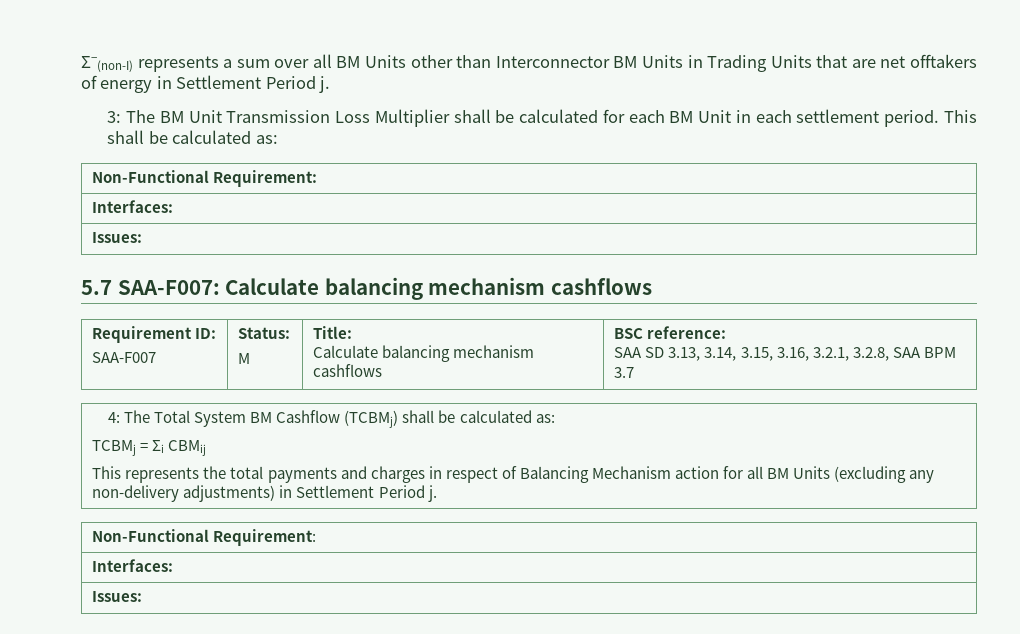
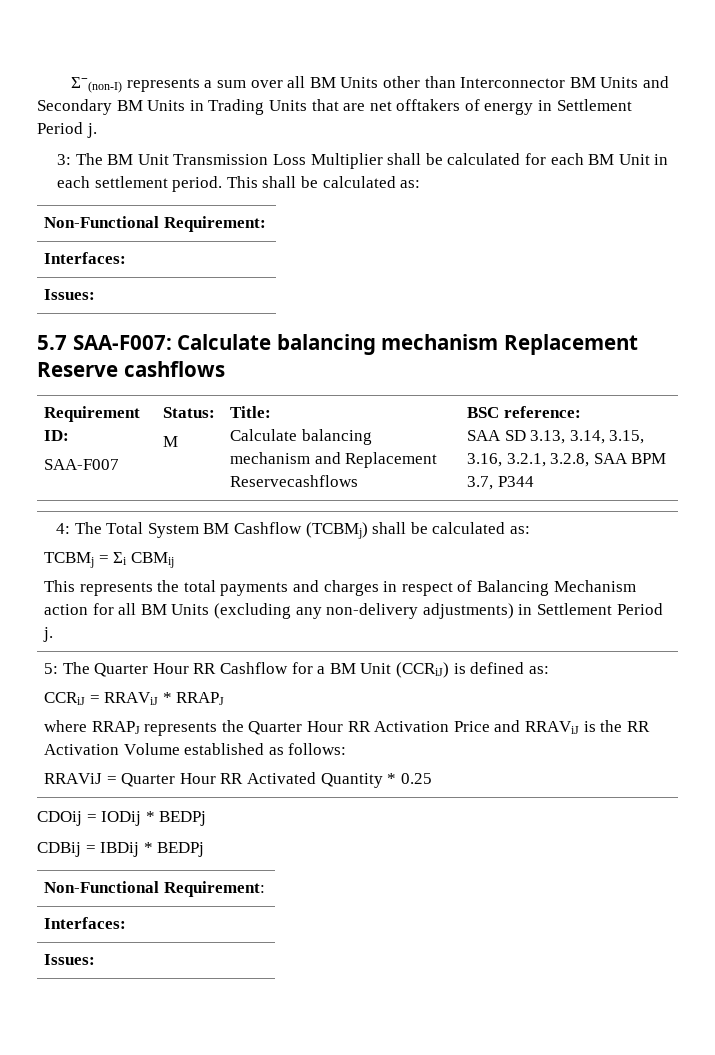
- Σ−(non-I) represents a sum over all BM Units other than Interconnector BM Units in Trading Units that are net offtakers of energy in Settlement Period j.
+ Σ−(non-I) represents a sum over all BM Units other than Interconnector BM Units and Secondary BM Units in Trading Units that are net offtakers of energy in Settlement Period j.
- 5.7 SAA-F007: Calculate balancing mechanism cashflows
+ 5.7 SAA-F007: Calculate balancing mechanism Replacement Reserve cashflows
  Requirement ID:
  SAA-F007 | Status:
  M | Title:
- Calculate balancing mechanism cashflows | BSC reference:
- SAA SD 3.13, 3.14, 3.15, 3.16, 3.2.1, 3.2.8, SAA BPM 3.7
+ Calculate balancing mechanism and Replacement Reservecashflows | BSC reference:
+ SAA SD 3.13, 3.14, 3.15, 3.16, 3.2.1, 3.2.8, SAA BPM 3.7, P344
+ 5: The Quarter Hour RR Cashflow for a BM Unit (CCRiJ) is defined as:
+ CCRiJ = RRAViJ * RRAPJ
+ where RRAPJ represents the Quarter Hour RR Activation Price and RRAViJ is the RR Activation Volume established as follows:
+ RRAViJ = Quarter Hour RR Activated Quantity * 0.25
+ CDOij = IODij * BEDPj
+ CDBij = IBDij * BEDPj

